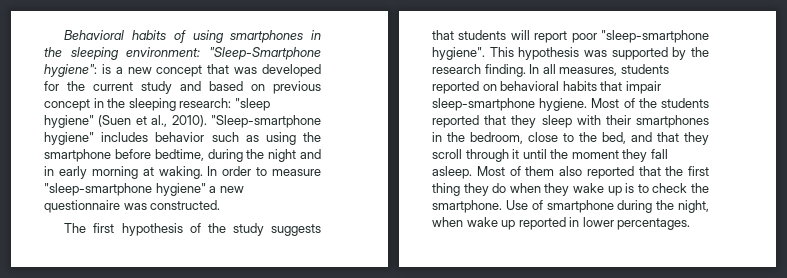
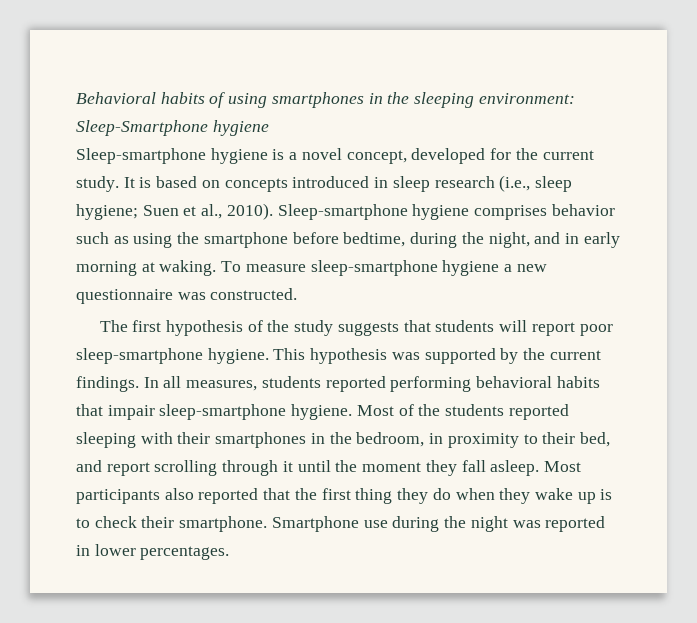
- Behavioral habits of using smartphones in the sleeping environment: "Sleep-Smartphone hygiene": is a new concept that was developed for the current study and based on previous concept in the sleeping research: "sleep hygiene" (Suen et al., 2010). "Sleep-smartphone hygiene" includes behavior such as using the smartphone before bedtime, during the night and in early morning at waking.
+ Behavioral habits of using smartphones in the sleeping environment: Sleep-Smartphone hygiene
+ Sleep-smartphone hygiene is a novel concept, developed for the current study. It is based on concepts introduced in sleep research (i.e., sleep hygiene; Suen et al., 2010). Sleep-smartphone hygiene comprises behavior such as using the smartphone before bedtime, during the night, and in early morning at waking.
- In order to measure "sleep-smartphone hygiene" a new questionnaire was constructed.
+ To measure sleep-smartphone hygiene a new questionnaire was constructed.
- The first hypothesis of the study suggests that students will report poor "sleep-smartphone hygiene".
+ The first hypothesis of the study suggests that students will report poor sleep-smartphone hygiene.
- This hypothesis was supported by the research finding.
+ This hypothesis was supported by the current findings.
- In all measures, students reported on behavioral habits that impair sleep-smartphone hygiene.
+ In all measures, students reported performing behavioral habits that impair sleep-smartphone hygiene.
- Most of the students reported that they sleep with their smartphones in the bedroom, close to the bed, and that they scroll through it until the moment they fall asleep.
+ Most of the students reported sleeping with their smartphones in the bedroom, in proximity to their bed, and report scrolling through it until the moment they fall asleep.
- Most of them also reported that the first thing they do when they wake up is to check the smartphone. Use of smartphone during the night, when wake up reported in lower percentages.
+ Most participants also reported that the first thing they do when they wake up is to check their smartphone. Smartphone use during the night was reported in lower percentages.

